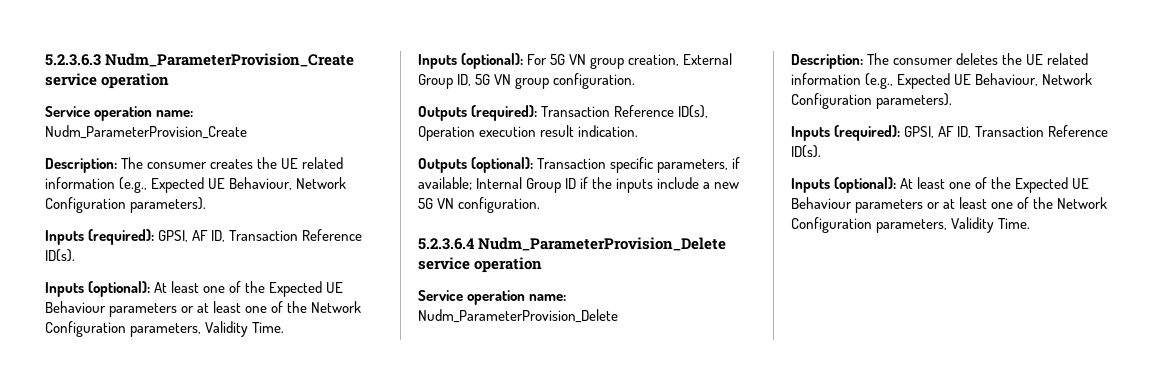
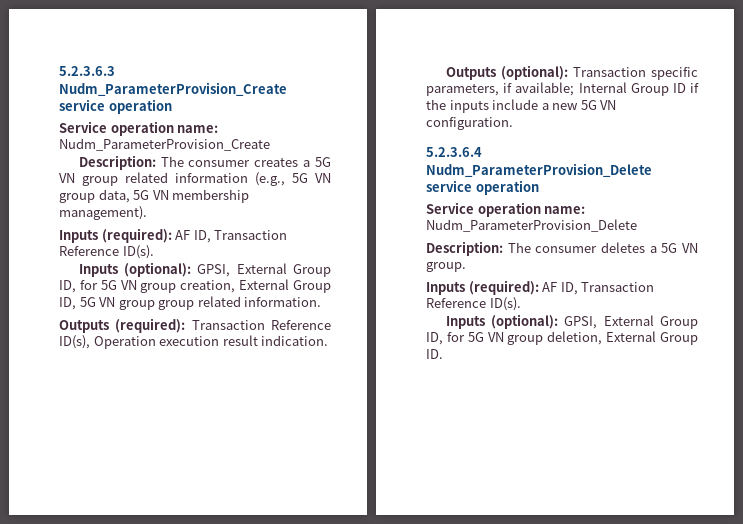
- Description: The consumer creates the UE related information (e.g., Expected UE Behaviour, Network Configuration parameters).
- Inputs (required): GPSI, AF ID, Transaction Reference ID(s).
- Inputs (optional): At least one of the Expected UE Behaviour parameters or at least one of the Network Configuration parameters, Validity Time.
- Inputs (optional): For 5G VN group creation, External Group ID, 5G VN group configuration.
+ Description: The consumer creates a 5G VN group related information (e.g., 5G VN group data, 5G VN membership management).
+ Inputs (required): AF ID, Transaction Reference ID(s).
+ Inputs (optional): GPSI, External Group ID, for 5G VN group creation, External Group ID, 5G VN group group related information.
- Description: The consumer deletes the UE related information (e.g., Expected UE Behaviour, Network Configuration parameters).
- Inputs (required): GPSI, AF ID, Transaction Reference ID(s).
- Inputs (optional): At least one of the Expected UE Behaviour parameters or at least one of the Network Configuration parameters, Validity Time.
+ Description: The consumer deletes a 5G VN group.
+ Inputs (required): AF ID, Transaction Reference ID(s).
+ Inputs (optional): GPSI, External Group ID, for 5G VN group deletion, External Group ID.

